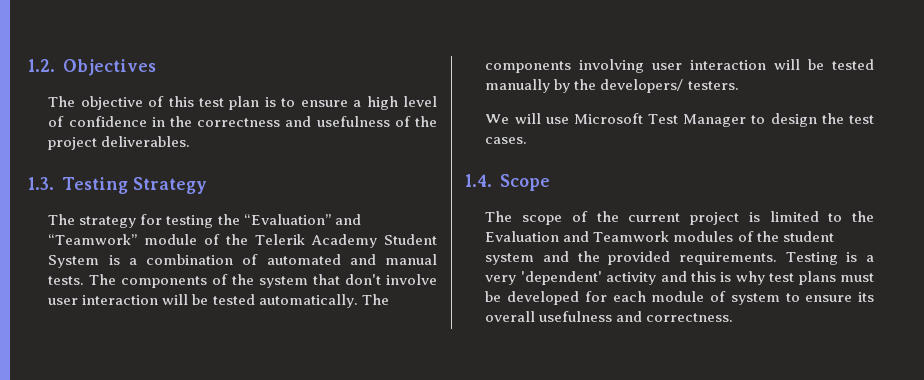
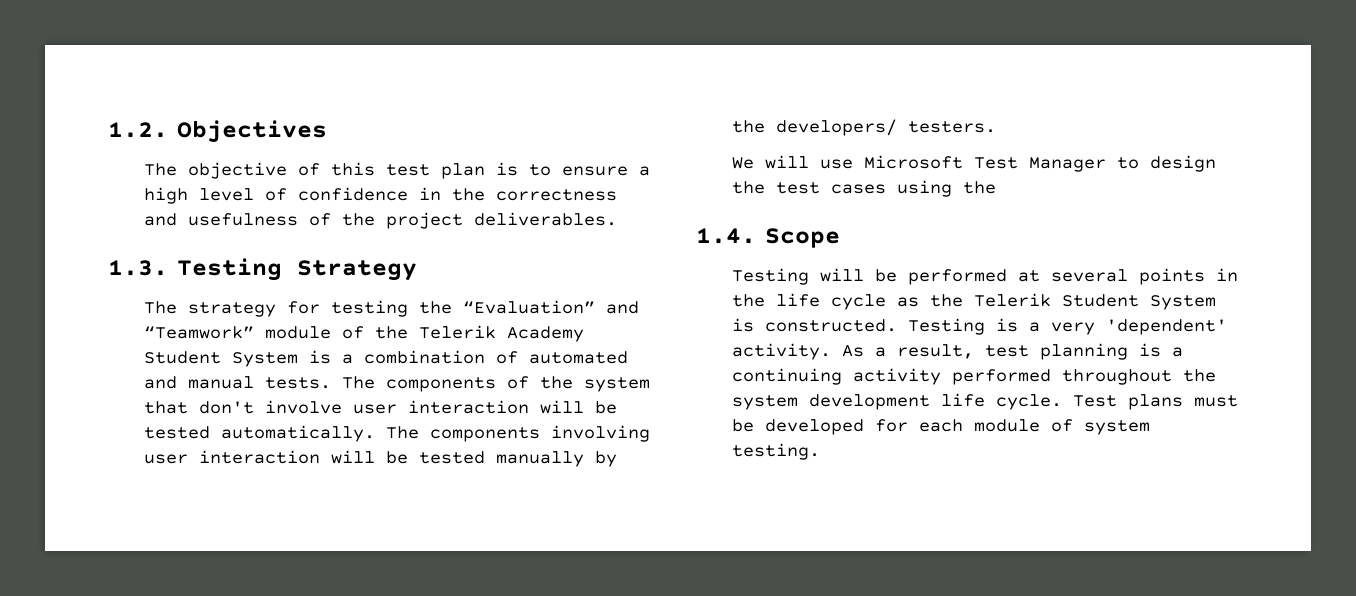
- We will use Microsoft Test Manager to design the test cases.
+ We will use Microsoft Test Manager to design the test cases using the
- The scope of the current project is limited to the Evaluation and Teamwork modules of the student system and the provided requirements.
+ Testing will be performed at several points in the life cycle as the Telerik Student System is constructed.
- Testing is a very 'dependent' activity and this is why test plans must be developed for each module of system to ensure its overall usefulness and correctness.
+ Testing is a very 'dependent' activity. As a result, test planning is a continuing activity performed throughout the system development life cycle. Test plans must be developed for each module of system testing.

